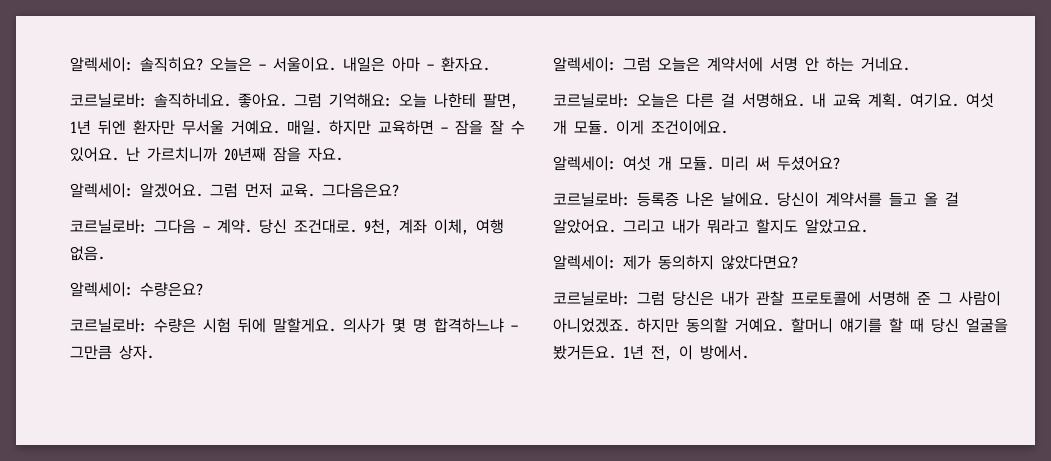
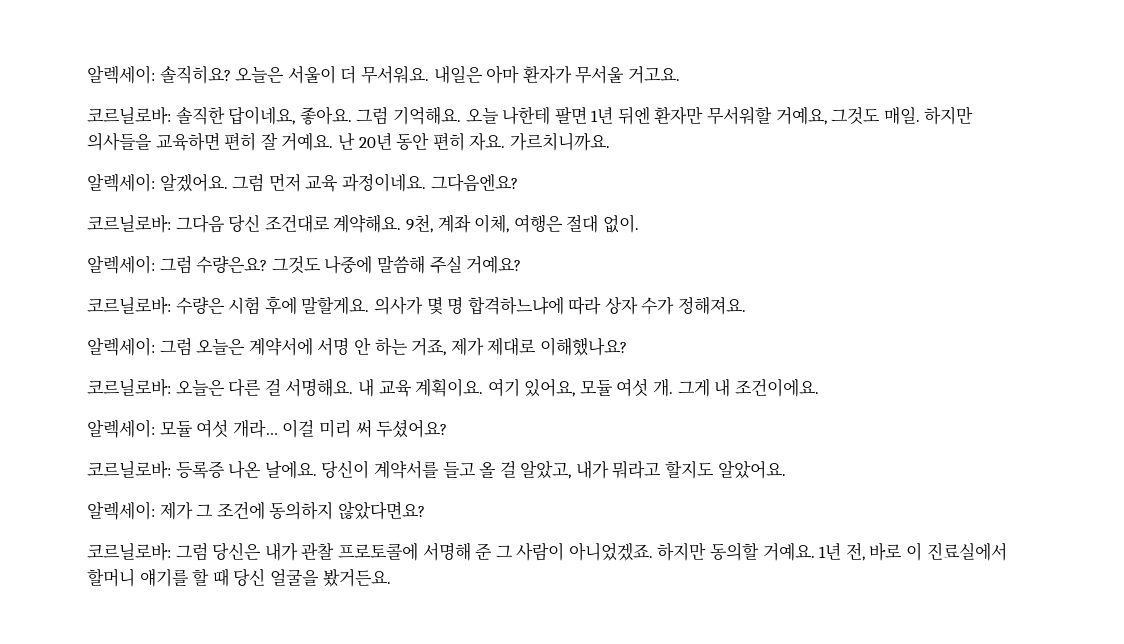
- 오늘은 — 서울이요. 내일은 아마 — 환자요.
- 코르닐로바: 솔직하네요. 좋아요.
+ 오늘은 서울이 더 무서워요. 내일은 아마 환자가 무서울 거고요.
+ 코르닐로바: 솔직한 답이네요, 좋아요.
- 그럼 기억해요: 오늘 나한테 팔면, 1년 뒤엔 환자만 무서울 거예요. 매일. 하지만 교육하면 — 잠을 잘 수 있어요. 난 가르치니까 20년째 잠을 자요.
+ 그럼 기억해요. 오늘 나한테 팔면 1년 뒤엔 환자만 무서워할 거예요, 그것도 매일. 하지만 의사들을 교육하면 편히 잘 거예요. 난 20년 동안 편히 자요. 가르치니까요.
- 그럼 먼저 교육. 그다음은요?
+ 그럼 먼저 교육 과정이네요. 그다음엔요?
- 코르닐로바: 그다음 — 계약. 당신 조건대로. 9천, 계좌 이체, 여행 없음.
- 알렉세이: 수량은요?
+ 코르닐로바: 그다음 당신 조건대로 계약해요. 9천, 계좌 이체, 여행은 절대 없이.
+ 알렉세이: 그럼 수량은요? 그것도 나중에 말씀해 주실 거예요?
- 코르닐로바: 수량은 시험 뒤에 말할게요.
+ 코르닐로바: 수량은 시험 후에 말할게요.
- 의사가 몇 명 합격하느냐 — 그만큼 상자.
+ 의사가 몇 명 합격하느냐에 따라 상자 수가 정해져요.
- 알렉세이: 그럼 오늘은 계약서에 서명 안 하는 거네요.
+ 알렉세이: 그럼 오늘은 계약서에 서명 안 하는 거죠, 제가 제대로 이해했나요?
- 내 교육 계획. 여기요. 여섯 개 모듈. 이게 조건이에요.
- 알렉세이: 여섯 개 모듈. 미리 써 두셨어요?
+ 내 교육 계획이요. 여기 있어요, 모듈 여섯 개. 그게 내 조건이에요.
+ 알렉세이: 모듈 여섯 개라… 이걸 미리 써 두셨어요?
- 당신이 계약서를 들고 올 걸 알았어요. 그리고 내가 뭐라고 할지도 알았고요.
+ 당신이 계약서를 들고 올 걸 알았고, 내가 뭐라고 할지도 알았어요.
- 알렉세이: 제가 동의하지 않았다면요?
+ 알렉세이: 제가 그 조건에 동의하지 않았다면요?
- 할머니 얘기를 할 때 당신 얼굴을 봤거든요. 1년 전, 이 방에서.
+ 1년 전, 바로 이 진료실에서 할머니 얘기를 할 때 당신 얼굴을 봤거든요.

